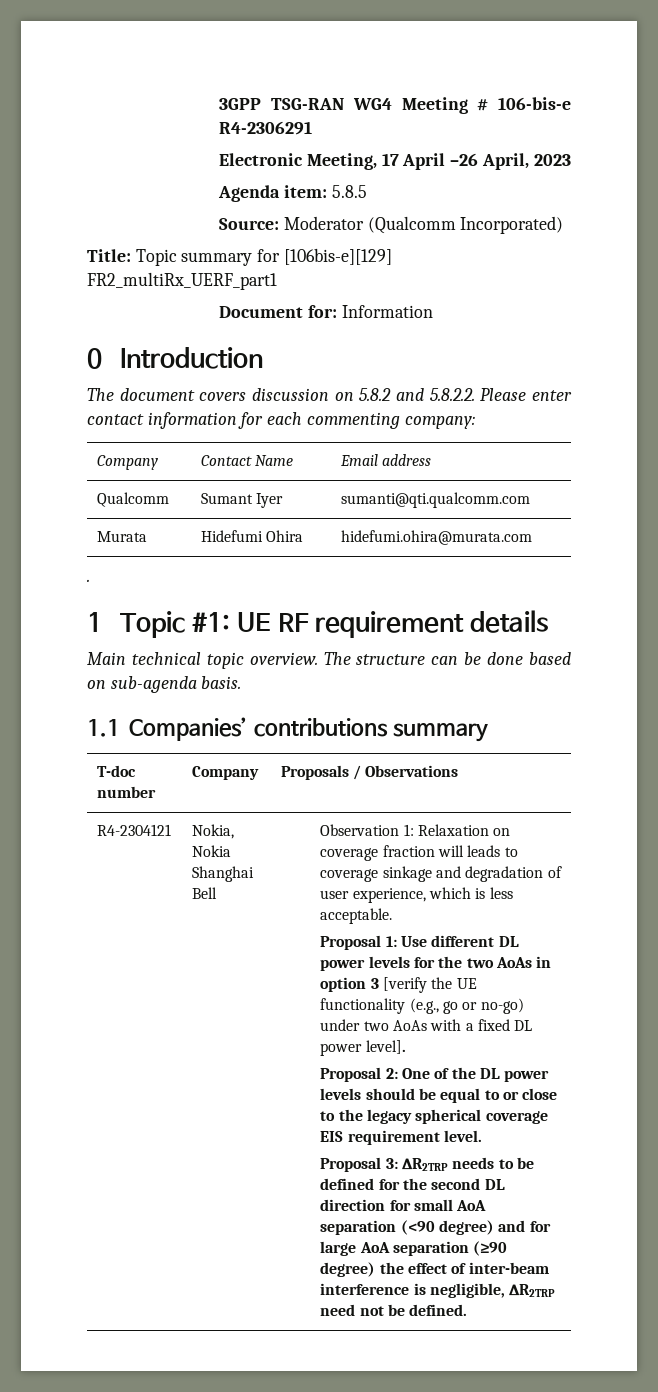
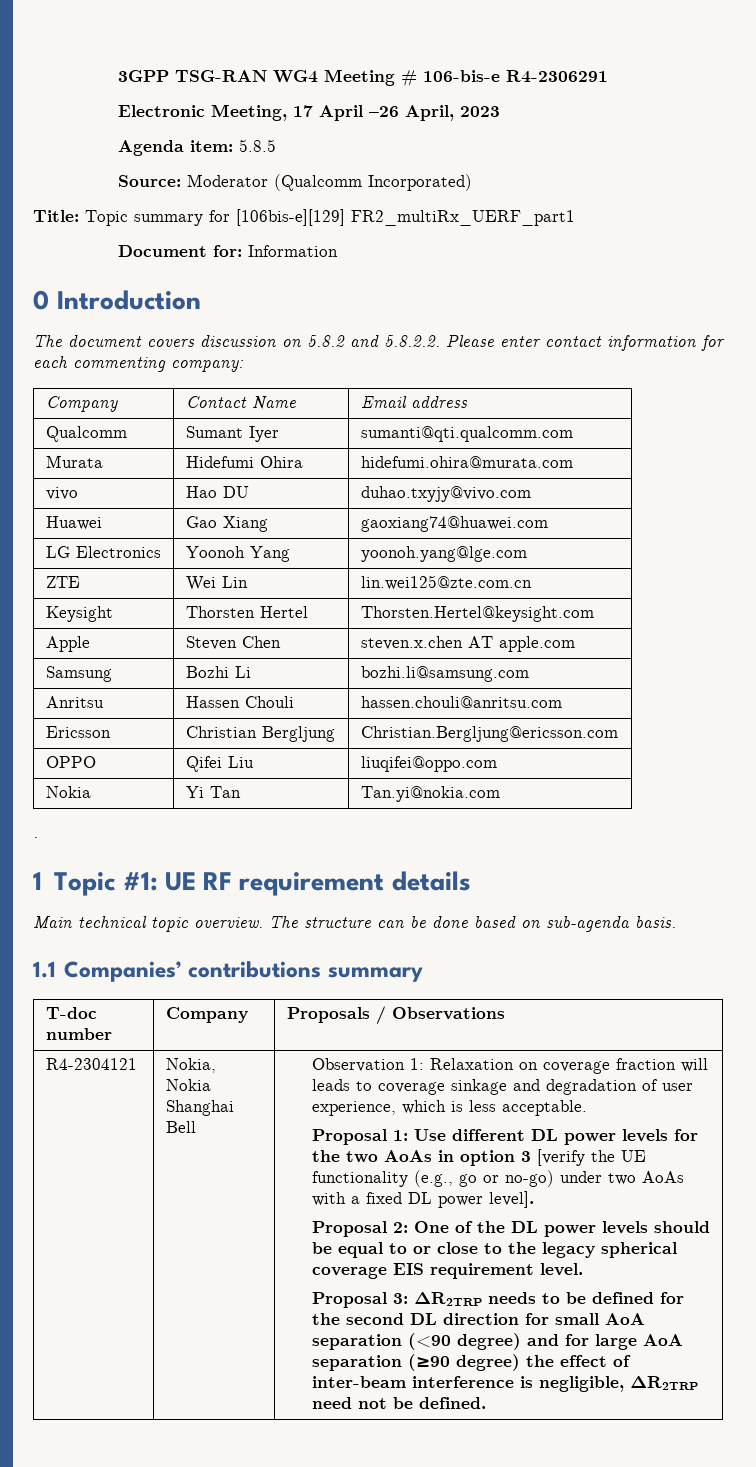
+ vivo | Hao DU | duhao.txyjy@vivo.com
+ Huawei | Gao Xiang | gaoxiang74@huawei.com
+ LG Electronics | Yoonoh Yang | yoonoh.yang@lge.com
+ ZTE | Wei Lin | lin.wei125@zte.com.cn
+ Keysight | Thorsten Hertel | Thorsten.Hertel@keysight.com
+ Apple | Steven Chen | steven.x.chen AT apple.com
+ Samsung | Bozhi Li | bozhi.li@samsung.com
+ Anritsu | Hassen Chouli | hassen.chouli@anritsu.com
+ Ericsson | Christian Bergljung | Christian.Bergljung@ericsson.com
+ OPPO | Qifei Liu | liuqifei@oppo.com
+ Nokia | Yi Tan | Tan.yi@nokia.com

